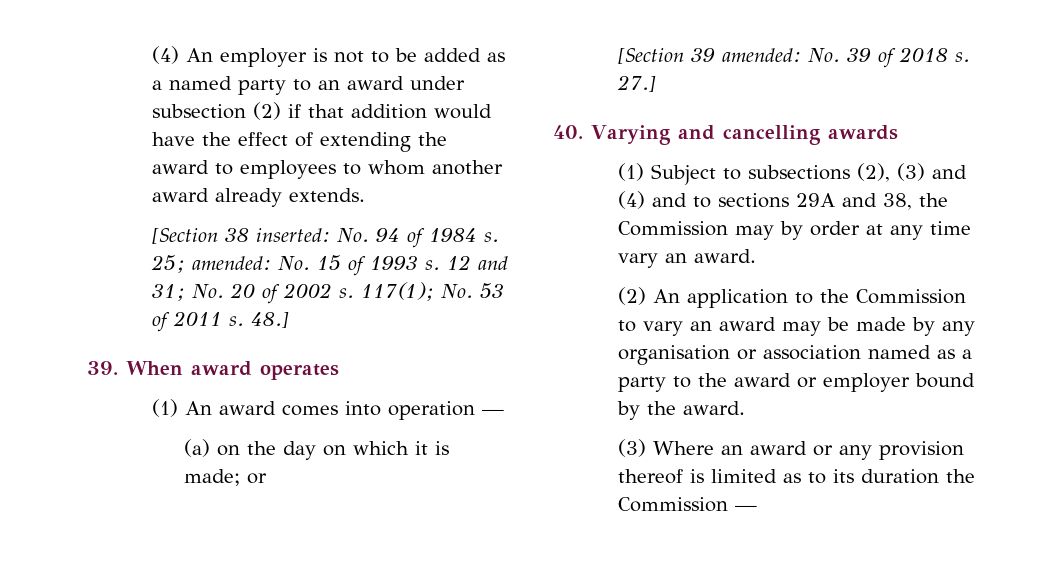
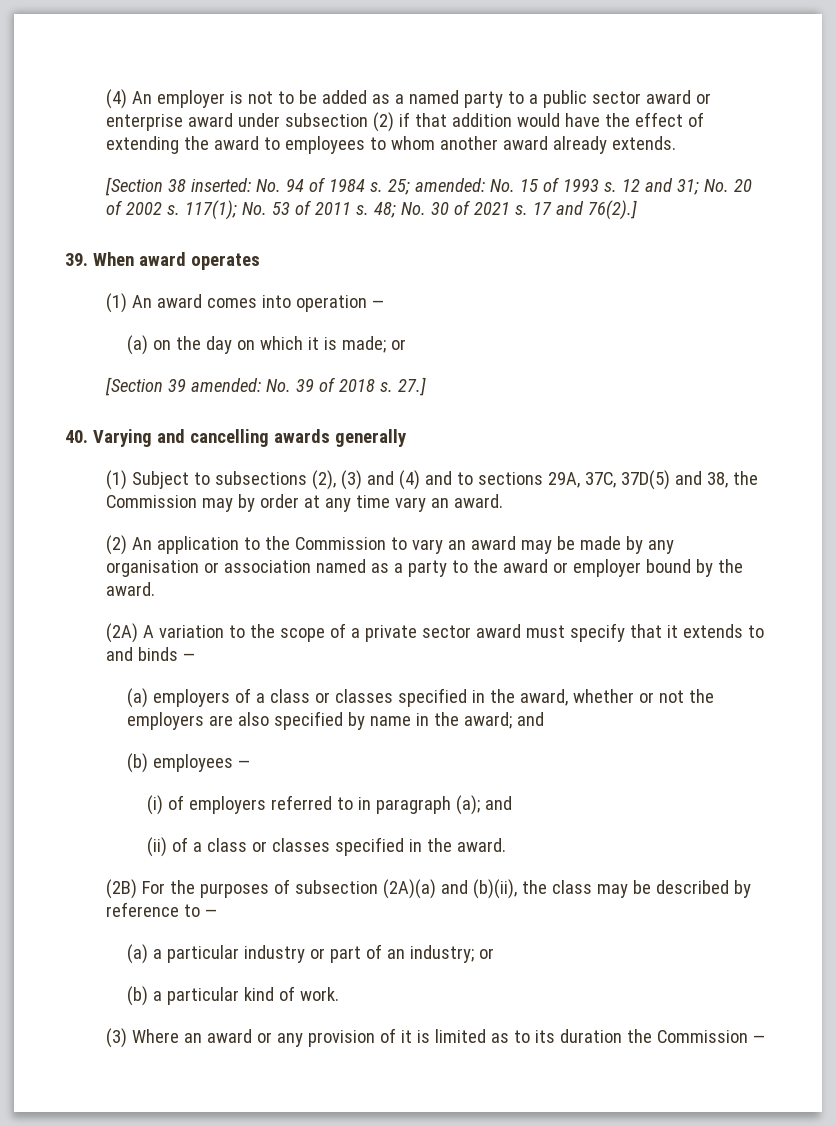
- (4) An employer is not to be added as a named party to an award under subsection (2) if that addition would have the effect of extending the award to employees to whom another award already extends.
+ (4) An employer is not to be added as a named party to a public sector award or enterprise award under subsection (2) if that addition would have the effect of extending the award to employees to whom another award already extends.
- 48.]
+ 48; No. 30 of 2021 s. 17 and 76(2).]
- 40. Varying and cancelling awards
+ 40. Varying and cancelling awards generally
- (1) Subject to subsections (2), (3) and (4) and to sections 29A and 38, the Commission may by order at any time vary an award.
+ (1) Subject to subsections (2), (3) and (4) and to sections 29A, 37C, 37D(5) and 38, the Commission may by order at any time vary an award.
+ (2A) A variation to the scope of a private sector award must specify that it extends to and binds —
+ (a) employers of a class or classes specified in the award, whether or not the employers are also specified by name in the award; and
+ (b) employees —
+ (i) of employers referred to in paragraph (a); and
+ (ii) of a class or classes specified in the award.
+ (2B) For the purposes of subsection (2A)(a) and (b)(ii), the class may be described by reference to —
+ (a) a particular industry or part of an industry; or
+ (b) a particular kind of work.
- (3) Where an award or any provision thereof is limited as to its duration the Commission —
+ (3) Where an award or any provision of it is limited as to its duration the Commission —

